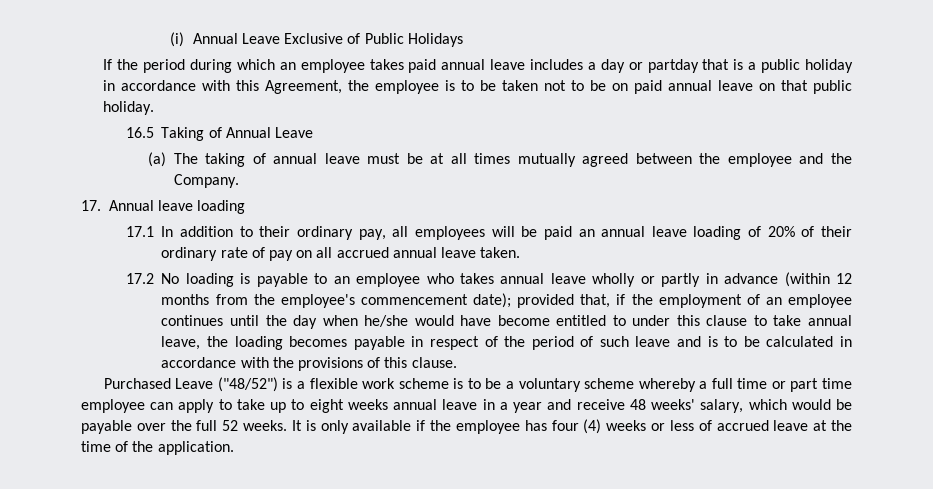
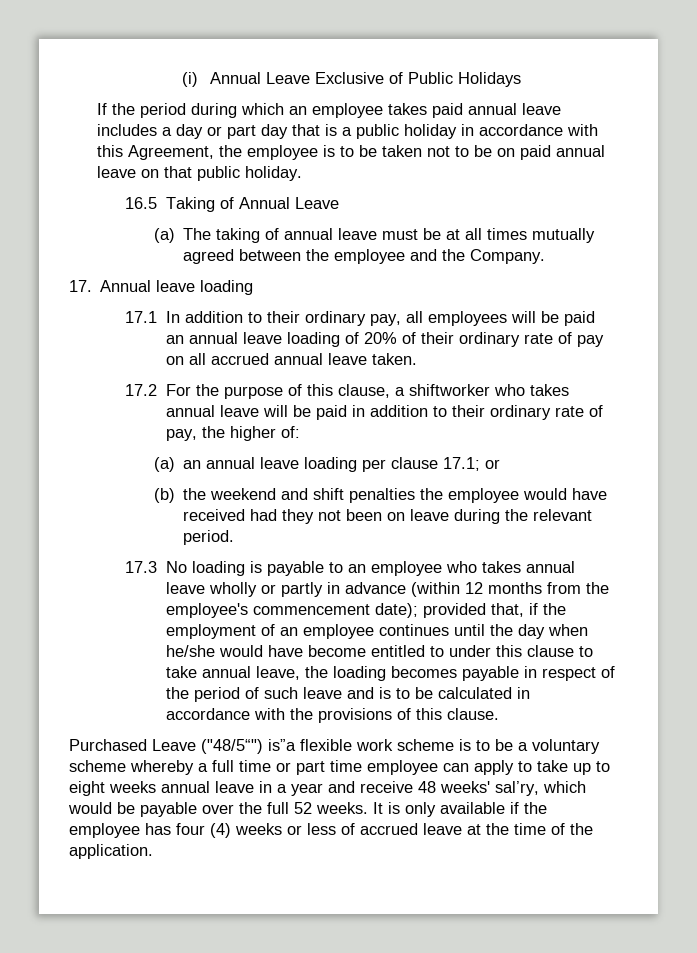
- If the period during which an employee takes paid annual leave includes a day or partday that is a public holiday in accordance with this Agreement, the employee is to be taken not to be on paid annual leave on that public holiday.
+ If the period during which an employee takes paid annual leave includes a day or part day that is a public holiday in accordance with this Agreement, the employee is to be taken not to be on paid annual leave on that public holiday.
- 17.2 No loading is payable to an employee who takes annual leave wholly or partly in advance (within 12 months from the employee's commencement date);
+ 17.2 For the purpose of this clause, a shiftworker who takes annual leave will be paid in addition to their ordinary rate of pay, the higher of:
+ (a) an annual leave loading per clause 17.1; or
+ (b) the weekend and shift penalties the employee would have received had they not been on leave during the relevant period.
+ 17.3 No loading is payable to an employee who takes annual leave wholly or partly in advance (within 12 months from the employee's commencement date);
- Purchased Leave ("48/52") is a flexible work scheme is to be a voluntary scheme whereby a full time or part time employee can apply to take up to eight weeks annual leave in a year and receive 48 weeks' salary, which would be payable over the full 52 weeks.
+ Purchased Leave ("48/5“") is”a flexible work scheme is to be a voluntary scheme whereby a full time or part time employee can apply to take up to eight weeks annual leave in a year and receive 48 weeks' sal’ry, which would be payable over the full 52 weeks.

